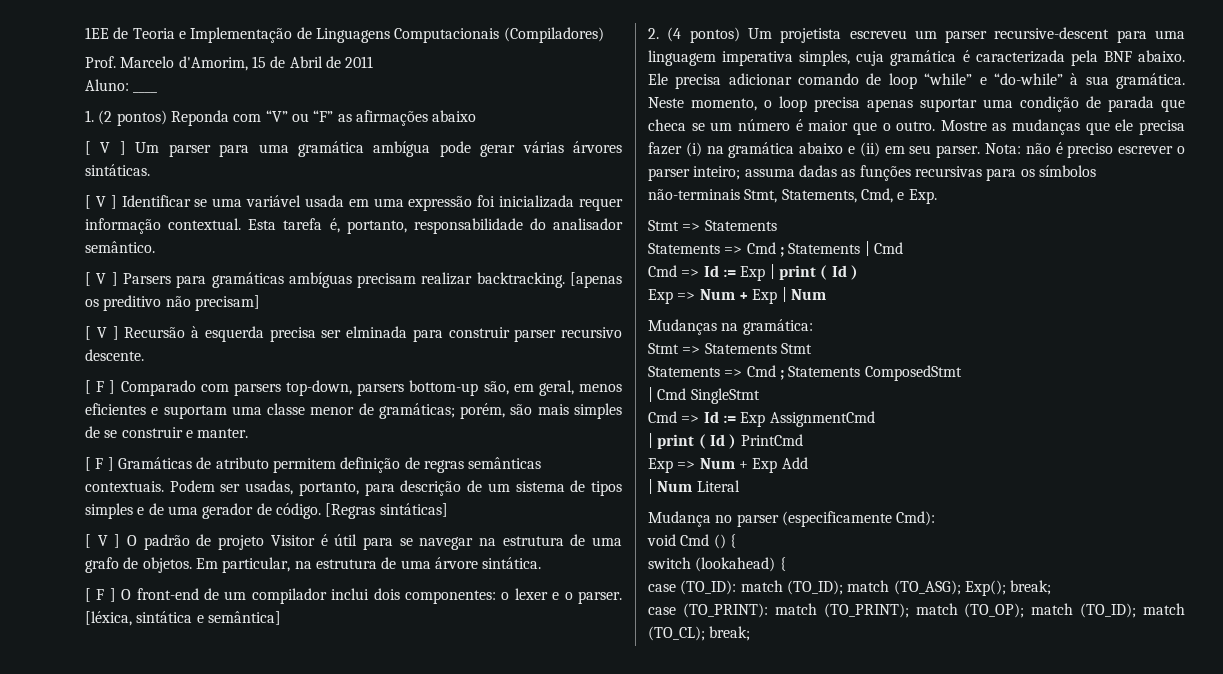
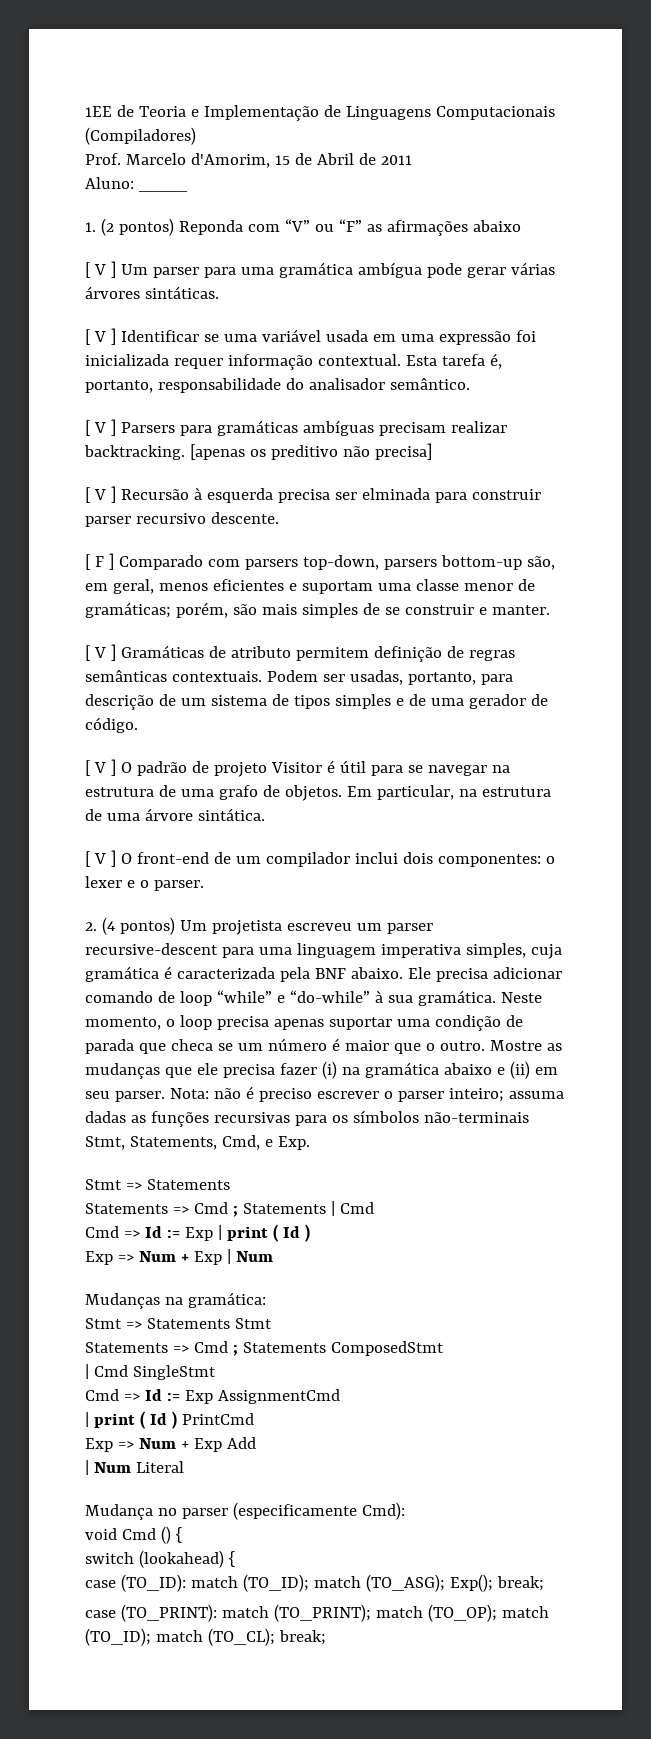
- [apenas os preditivo não precisam]
+ [apenas os preditivo não precisa]
- [ F ] Gramáticas de atributo permitem definição de regras semânticas contextuais.
+ [ V ] Gramáticas de atributo permitem definição de regras semânticas contextuais.
- [Regras sintáticas]
- [ F ] O front-end de um compilador inclui dois componentes: o lexer e o parser. [léxica, sintática e semântica]
+ [ V ] O front-end de um compilador inclui dois componentes: o lexer e o parser.

